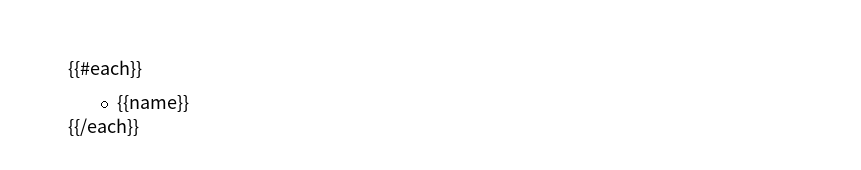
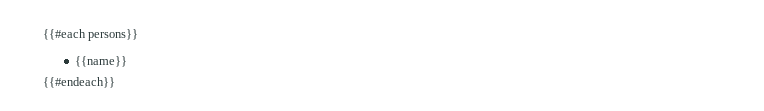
- {{#each}}
+ {{#each persons}}
- {{/each}}
+ {{#endeach}}

